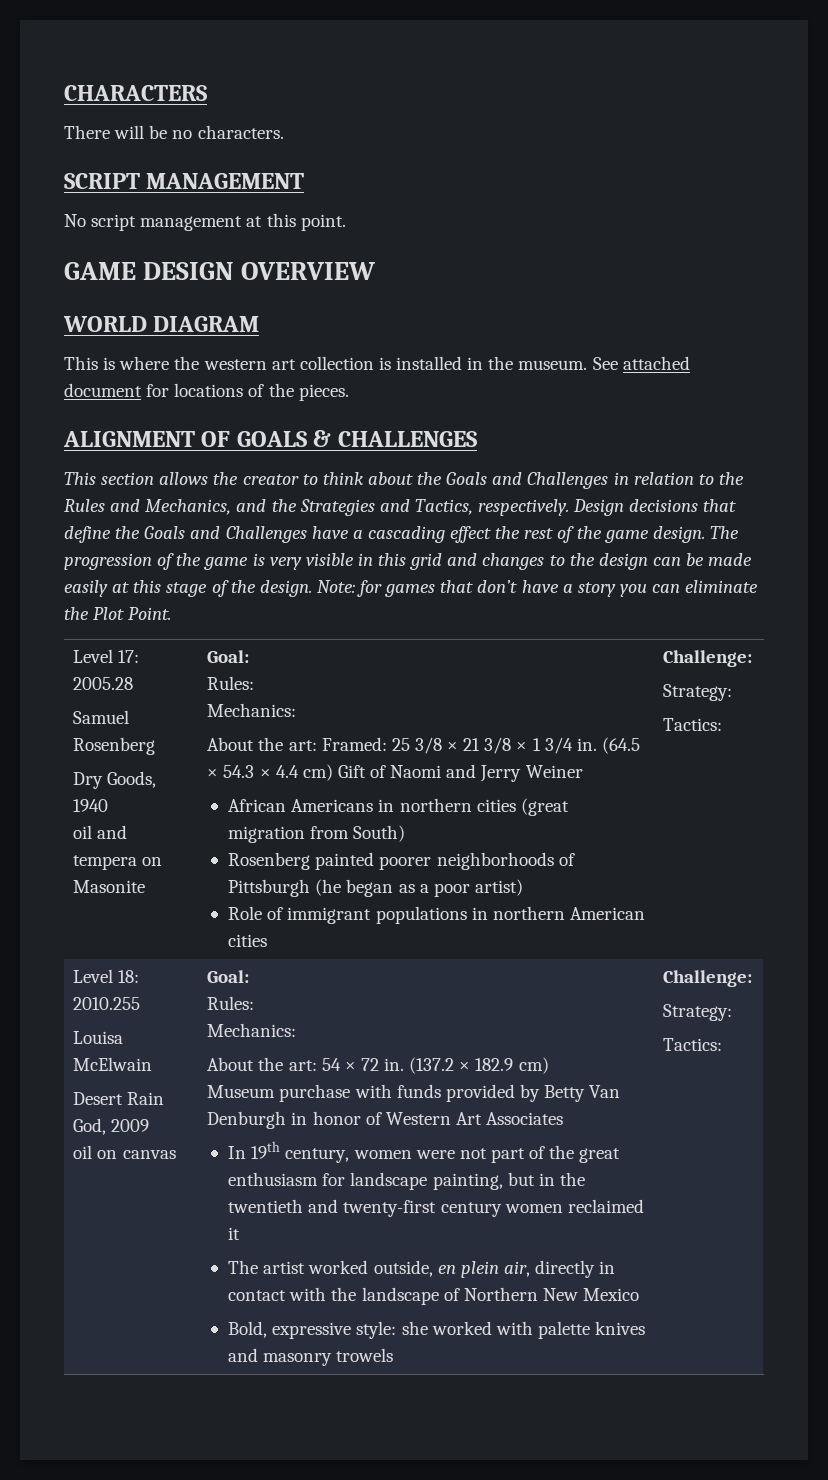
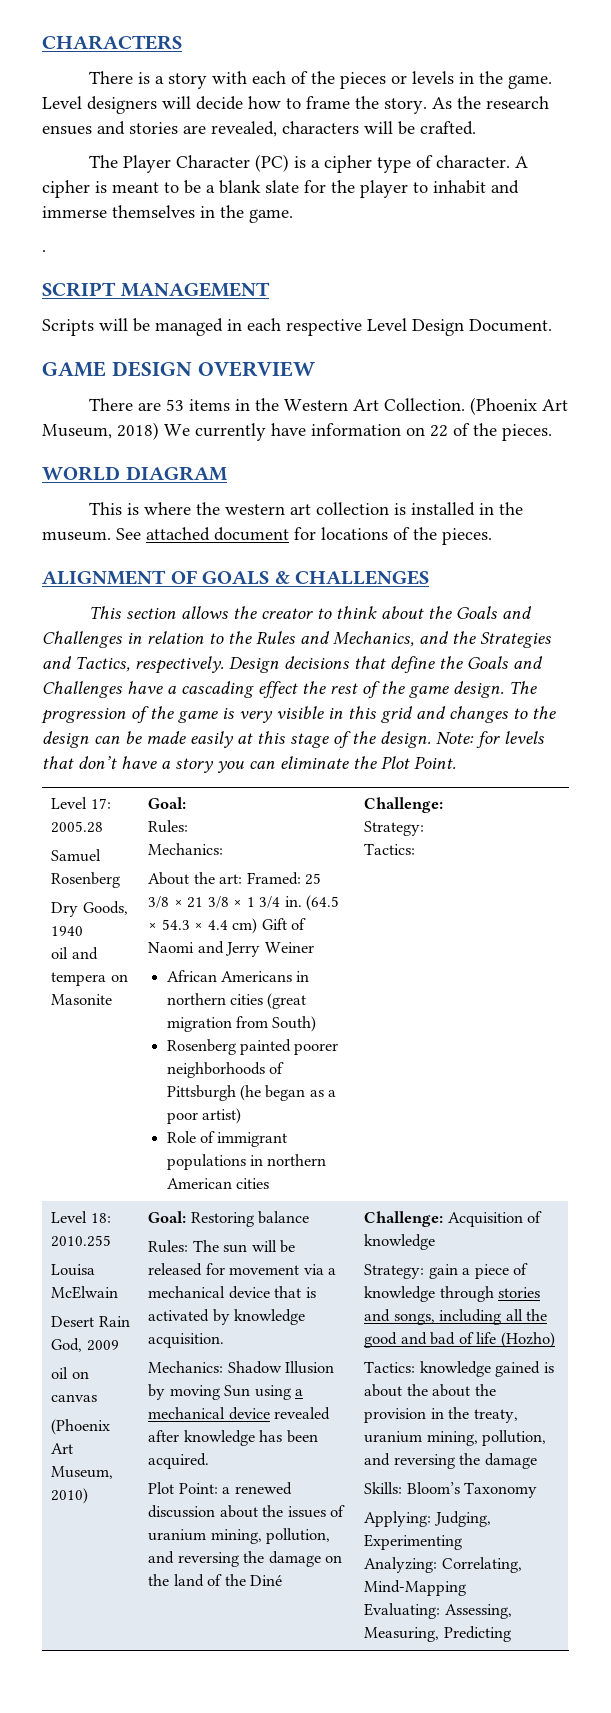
- There will be no characters.
+ There is a story with each of the pieces or levels in the game. Level designers will decide how to frame the story. As the research ensues and stories are revealed, characters will be crafted.
+ The Player Character (PC) is a cipher type of character. A cipher is meant to be a blank slate for the player to inhabit and immerse themselves in the game.
+ .
  SCRIPT MANAGEMENT
- No script management at this point.
+ Scripts will be managed in each respective Level Design Document.
  GAME DESIGN OVERVIEW
+ There are 53 items in the Western Art Collection. (Phoenix Art Museum, 2018) We currently have information on 22 of the pieces.
- Note: for games that don’t have a story you can eliminate the Plot Point.
+ Note: for levels that don’t have a story you can eliminate the Plot Point.
- oil on canvas | Goal:
- Rules:
- Mechanics:
- About the art: 54 × 72 in. (137.2 × 182.9 cm)
- Museum purchase with funds provided by Betty Van Denburgh in honor of Western Art Associates
- In 19th century, women were not part of the great enthusiasm for landscape painting, but in the twentieth and twenty-first century women reclaimed it
- The artist worked outside, en plein air, directly in contact with the landscape of Northern New Mexico
- Bold, expressive style: she worked with palette knives and masonry trowels | Challenge:
- Strategy:
- Tactics:
+ oil on canvas
+ (Phoenix Art Museum, 2010) | Goal: Restoring balance
+ Rules: The sun will be released for movement via a mechanical device that is activated by knowledge acquisition.
+ Mechanics: Shadow Illusion by moving Sun using a mechanical device revealed after knowledge has been acquired.
+ Plot Point: a renewed discussion about the issues of uranium mining, pollution, and reversing the damage on the land of the Diné | Challenge: Acquisition of knowledge
+ Strategy: gain a piece of knowledge through stories and songs, including all the good and bad of life (Hozho)
+ Tactics: knowledge gained is about the about the provision in the treaty, uranium mining, pollution, and reversing the damage
+ Skills: Bloom’s Taxonomy
+ Applying: Judging, Experimenting
+ Analyzing: Correlating, Mind-Mapping
+ Evaluating: Assessing, Measuring, Predicting

